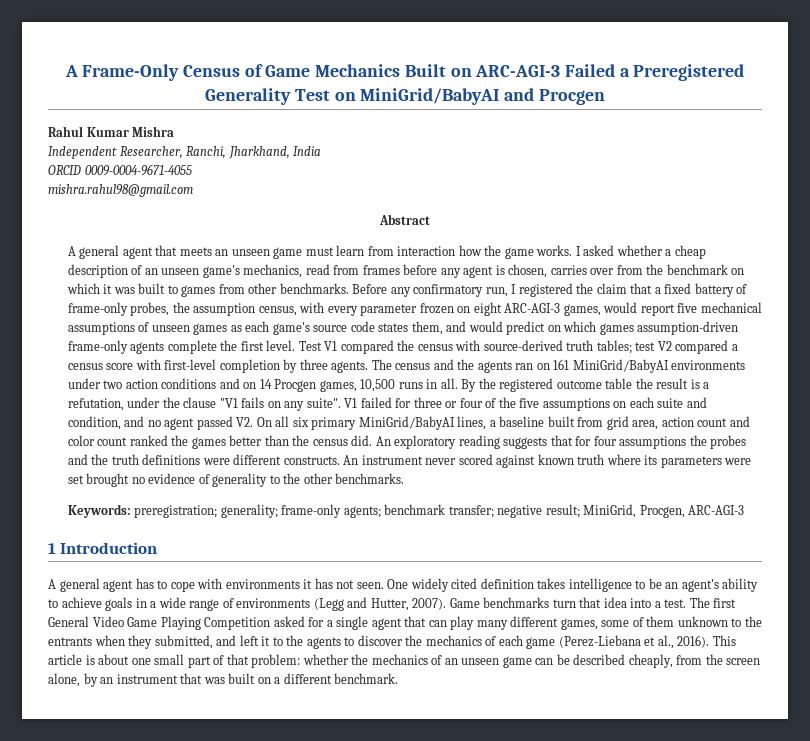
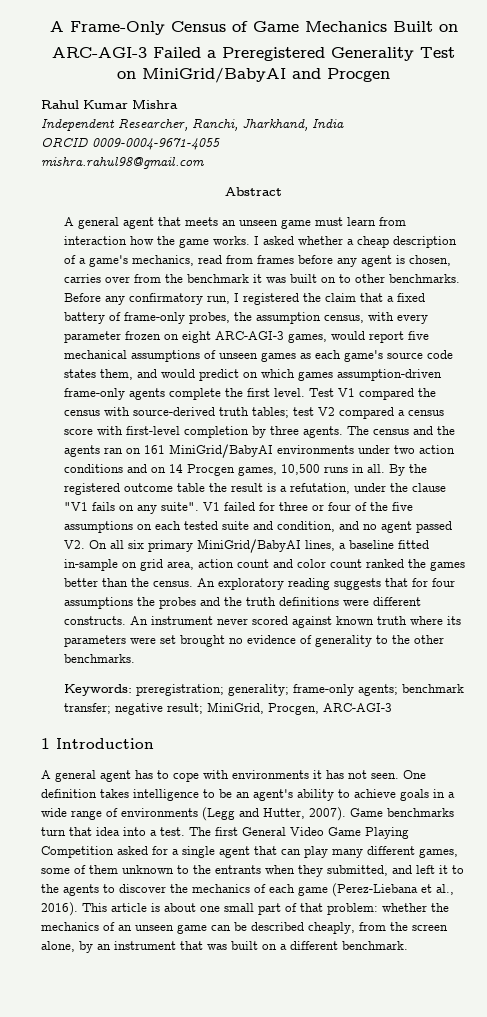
- A Frame-Only Census of Game Mechanics Built on ARC-AGI-3 Failed a Preregistered Generality Test on MiniGrid/BabyAI and Procgen
+ A Frame-Only Census of Game Mechanics Built on
+ ARC-AGI-3 Failed a Preregistered Generality Test on MiniGrid/BabyAI and Procgen
- I asked whether a cheap description of an unseen game's mechanics, read from frames before any agent is chosen, carries over from the benchmark on which it was built to games from other benchmarks.
+ I asked whether a cheap description of a game's mechanics, read from frames before any agent is chosen, carries over from the benchmark it was built on to other benchmarks.
- V1 failed for three or four of the five assumptions on each suite and condition, and no agent passed V2. On all six primary MiniGrid/BabyAI lines, a baseline built from grid area, action count and color count ranked the games better than the census did.
+ V1 failed for three or four of the five assumptions on each tested suite and condition, and no agent passed V2. On all six primary MiniGrid/BabyAI lines, a baseline fitted in-sample on grid area, action count and color count ranked the games better than the census.
- One widely cited definition takes intelligence to be an agent's ability to achieve goals in a wide range of environments (Legg and Hutter, 2007).
+ One definition takes intelligence to be an agent's ability to achieve goals in a wide range of environments (Legg and Hutter, 2007).

